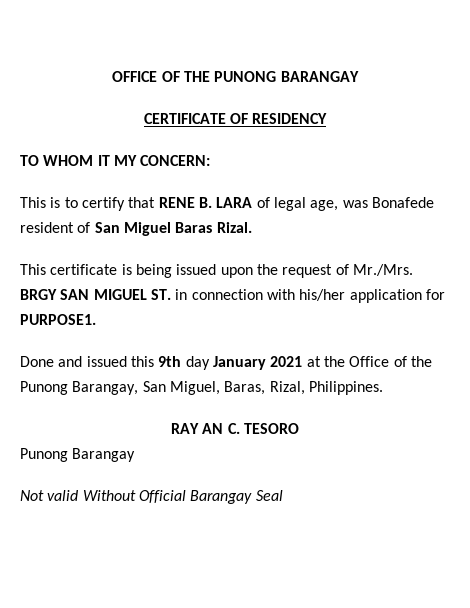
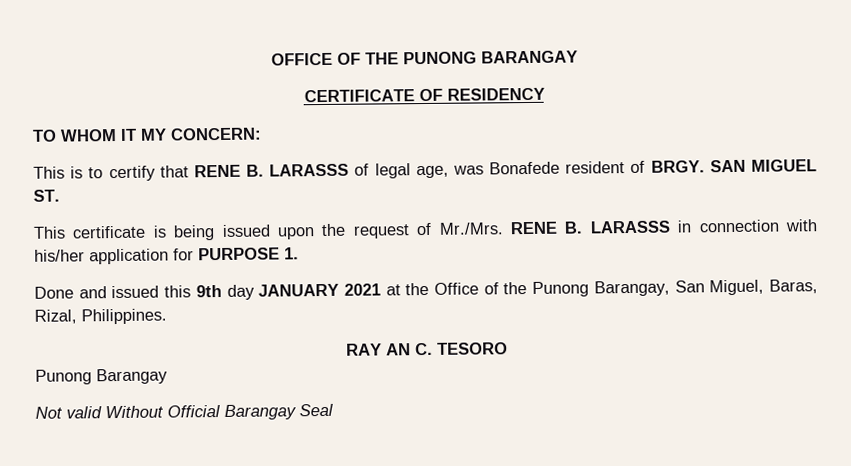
- This is to certify that RENE B. LARA of legal age, was Bonafede resident of San Miguel Baras Rizal.
+ This is to certify that RENE B. LARASSS of legal age, was Bonafede resident of BRGY. SAN MIGUEL ST.
- This certificate is being issued upon the request of Mr./Mrs. BRGY SAN MIGUEL ST. in connection with his/her application for PURPOSE1.
+ This certificate is being issued upon the request of Mr./Mrs. RENE B. LARASSS in connection with his/her application for PURPOSE 1.
- Done and issued this 9th day January 2021 at the Office of the Punong Barangay, San Miguel, Baras, Rizal, Philippines.
+ Done and issued this 9th day JANUARY 2021 at the Office of the Punong Barangay, San Miguel, Baras, Rizal, Philippines.

